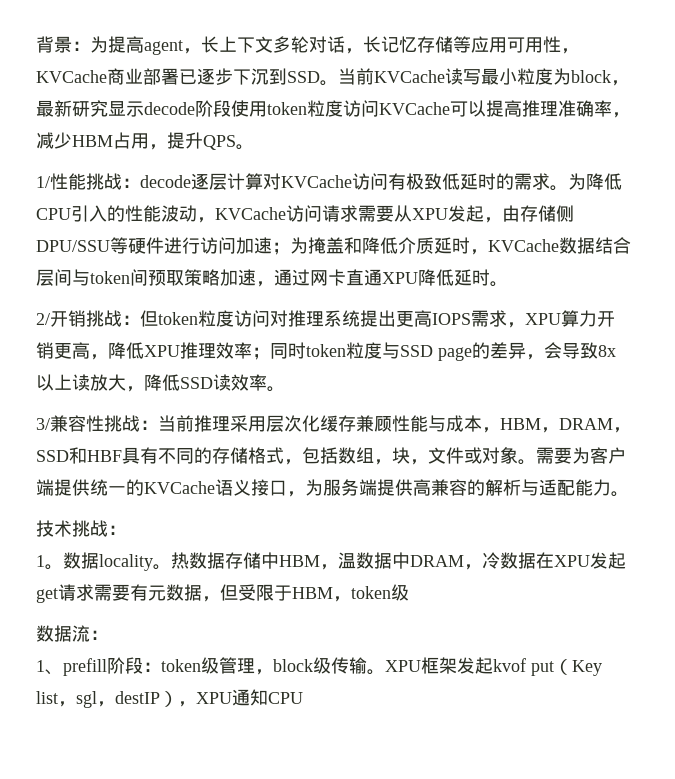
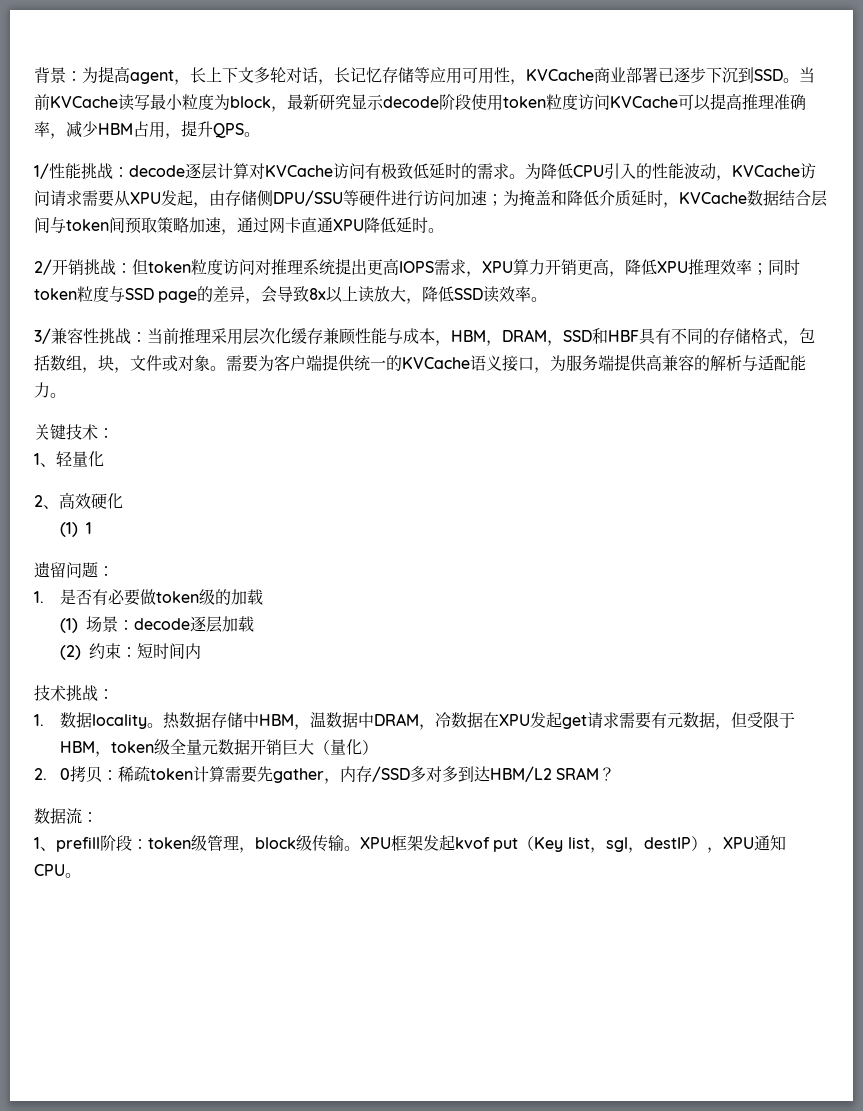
+ 关键技术：
+ 1、轻量化
+ 2、高效硬化
+ (1) 1
+ 遗留问题：
+ 1.是否有必要做token级的加载
+ (1)场景：decode逐层加载
+ (2)约束：短时间内
- 1。数据locality。
+ 1.数据locality。
- 热数据存储中HBM，温数据中DRAM，冷数据在XPU发起get请求需要有元数据，但受限于HBM，token级
+ 热数据存储中HBM，温数据中DRAM，冷数据在XPU发起get请求需要有元数据，但受限于HBM，token级全量元数据开销巨大（量化）
+ 2. 0拷贝：稀疏token计算需要先gather，内存/SSD多对多到达HBM/L2 SRAM？
- XPU框架发起kvof put（Key list，sgl，destIP），XPU通知CPU
+ XPU框架发起kvof put（Key list，sgl，destIP），XPU通知CPU。

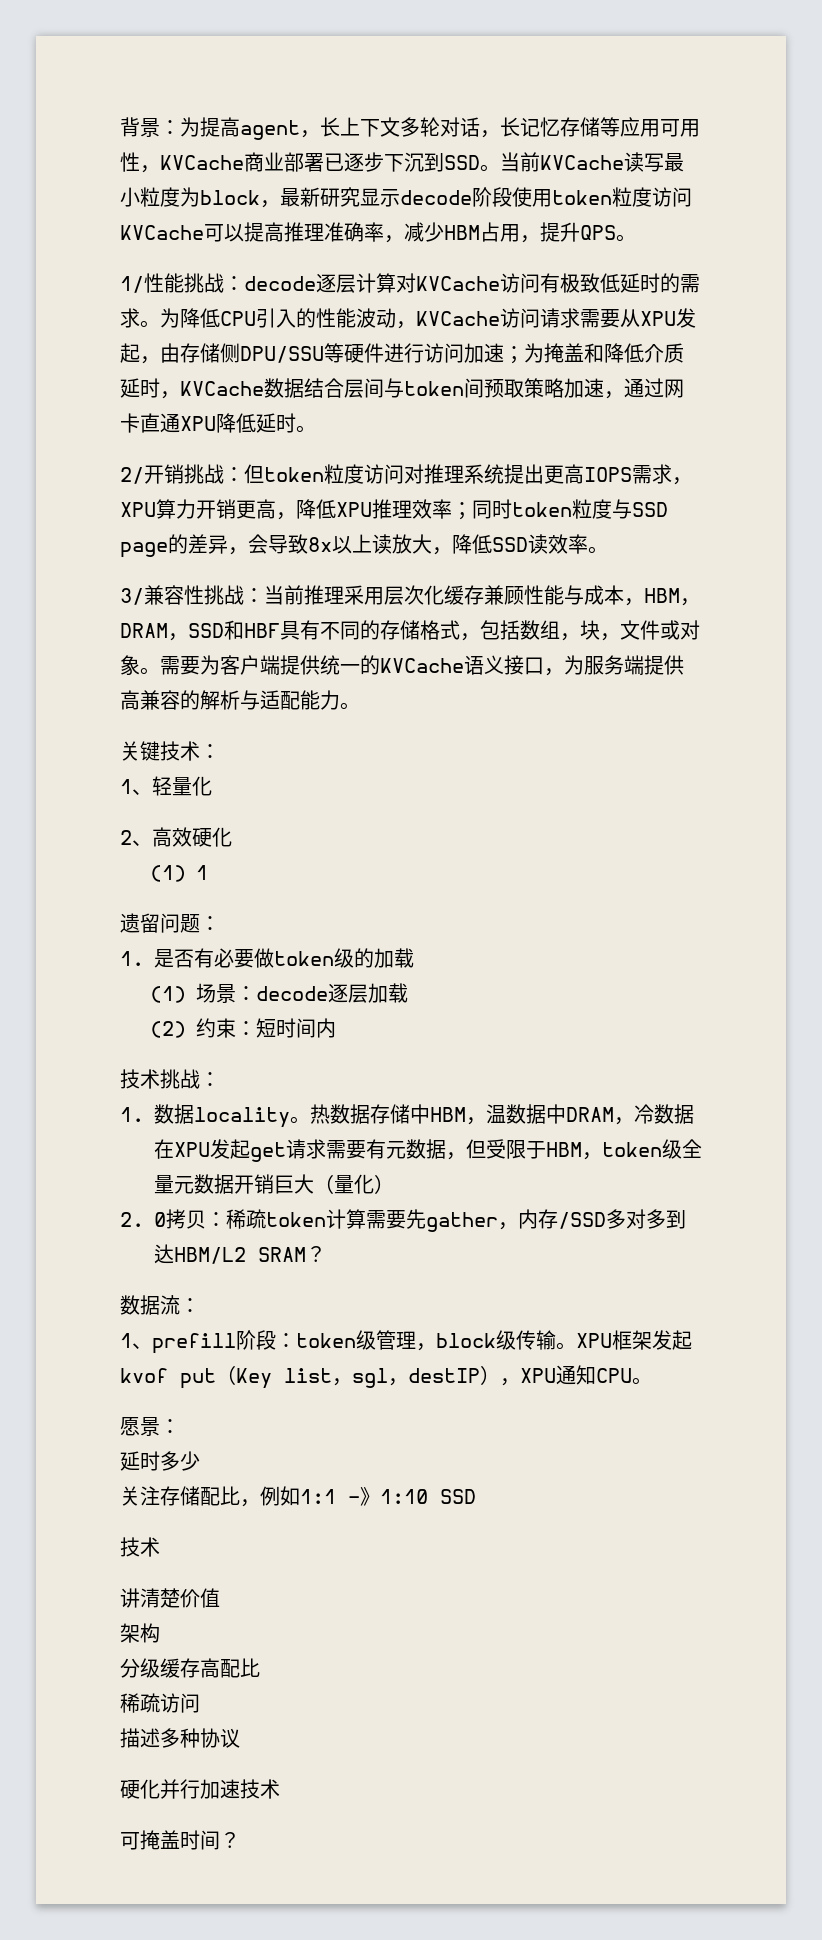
+ 愿景：
+ 延时多少
+ 关注存储配比，例如1:1 -》1:10 SSD
+ 技术
+ 讲清楚价值
+ 架构
+ 分级缓存高配比
+ 稀疏访问
+ 描述多种协议
+ 硬化并行加速技术
+ 可掩盖时间？

